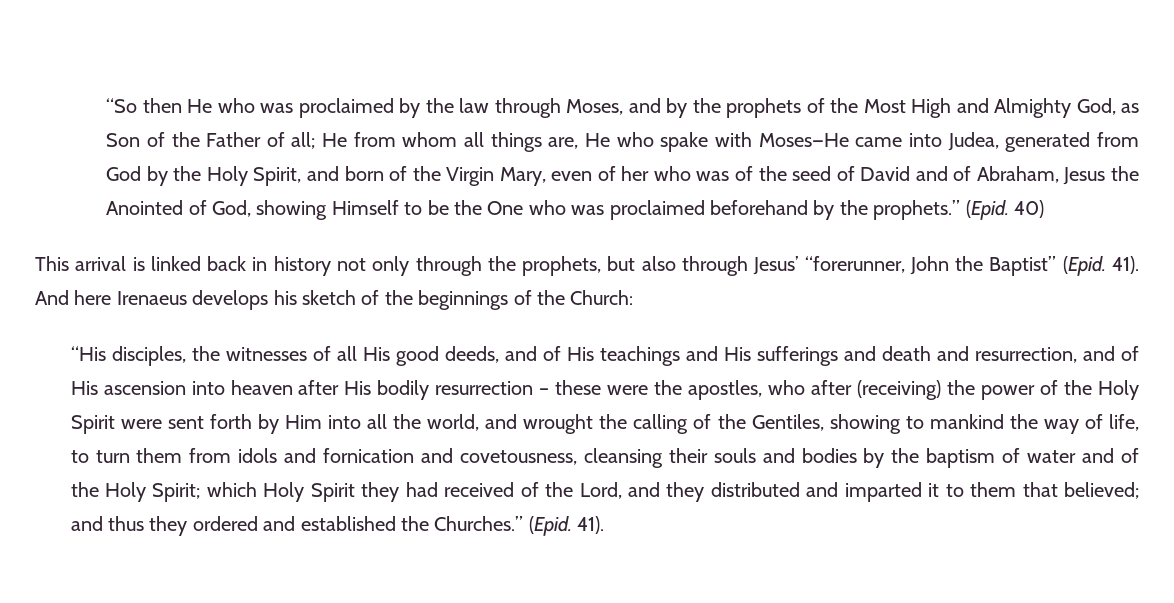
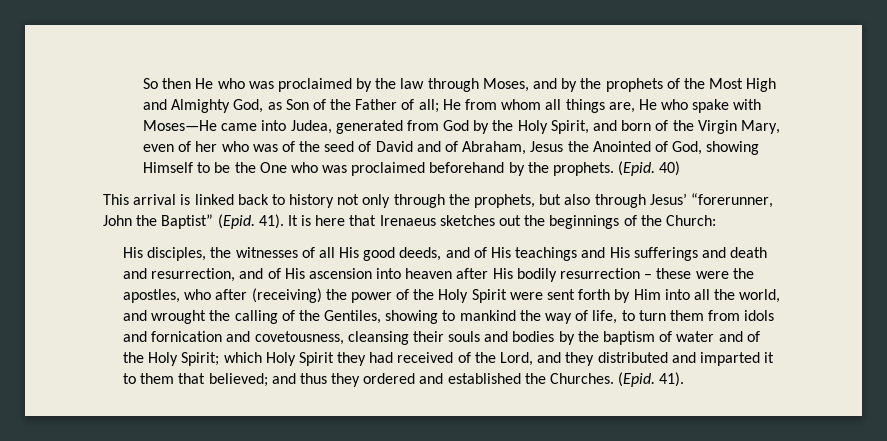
- “So then He who was proclaimed by the law through Moses, and by the prophets of the Most High and Almighty God, as Son of the Father of all;
+ So then He who was proclaimed by the law through Moses, and by the prophets of the Most High and Almighty God, as Son of the Father of all;
- He from whom all things are, He who spake with Moses—He came into Judea, generated from God by the Holy Spirit, and born of the Virgin Mary, even of her who was of the seed of David and of Abraham, Jesus the Anointed of God, showing Himself to be the One who was proclaimed beforehand by the prophets.”
+ He from whom all things are, He who spake with Moses—He came into Judea, generated from God by the Holy Spirit, and born of the Virgin Mary, even of her who was of the seed of David and of Abraham, Jesus the Anointed of God, showing Himself to be the One who was proclaimed beforehand by the prophets.
- This arrival is linked back in history not only through the prophets, but also through Jesus’ “forerunner, John the Baptist” (Epid.
+ This arrival is linked back to history not only through the prophets, but also through Jesus’ “forerunner, John the Baptist” (Epid.
- And here Irenaeus develops his sketch of the beginnings of the Church:
+ It is here that Irenaeus sketches out the beginnings of the Church:
- “His disciples, the witnesses of all His good deeds, and of His teachings and His sufferings and death and resurrection, and of His ascension into heaven after His bodily resurrection – these were the apostles, who after (receiving) the power of the Holy Spirit were sent forth by Him into all the world, and wrought the calling of the Gentiles, showing to mankind the way of life, to turn them from idols and fornication and covetousness, cleansing their souls and bodies by the baptism of water and of the Holy Spirit;
+ His disciples, the witnesses of all His good deeds, and of His teachings and His sufferings and death and resurrection, and of His ascension into heaven after His bodily resurrection – these were the apostles, who after (receiving) the power of the Holy Spirit were sent forth by Him into all the world, and wrought the calling of the Gentiles, showing to mankind the way of life, to turn them from idols and fornication and covetousness, cleansing their souls and bodies by the baptism of water and of the Holy Spirit;
- and thus they ordered and established the Churches.”
+ and thus they ordered and established the Churches.

